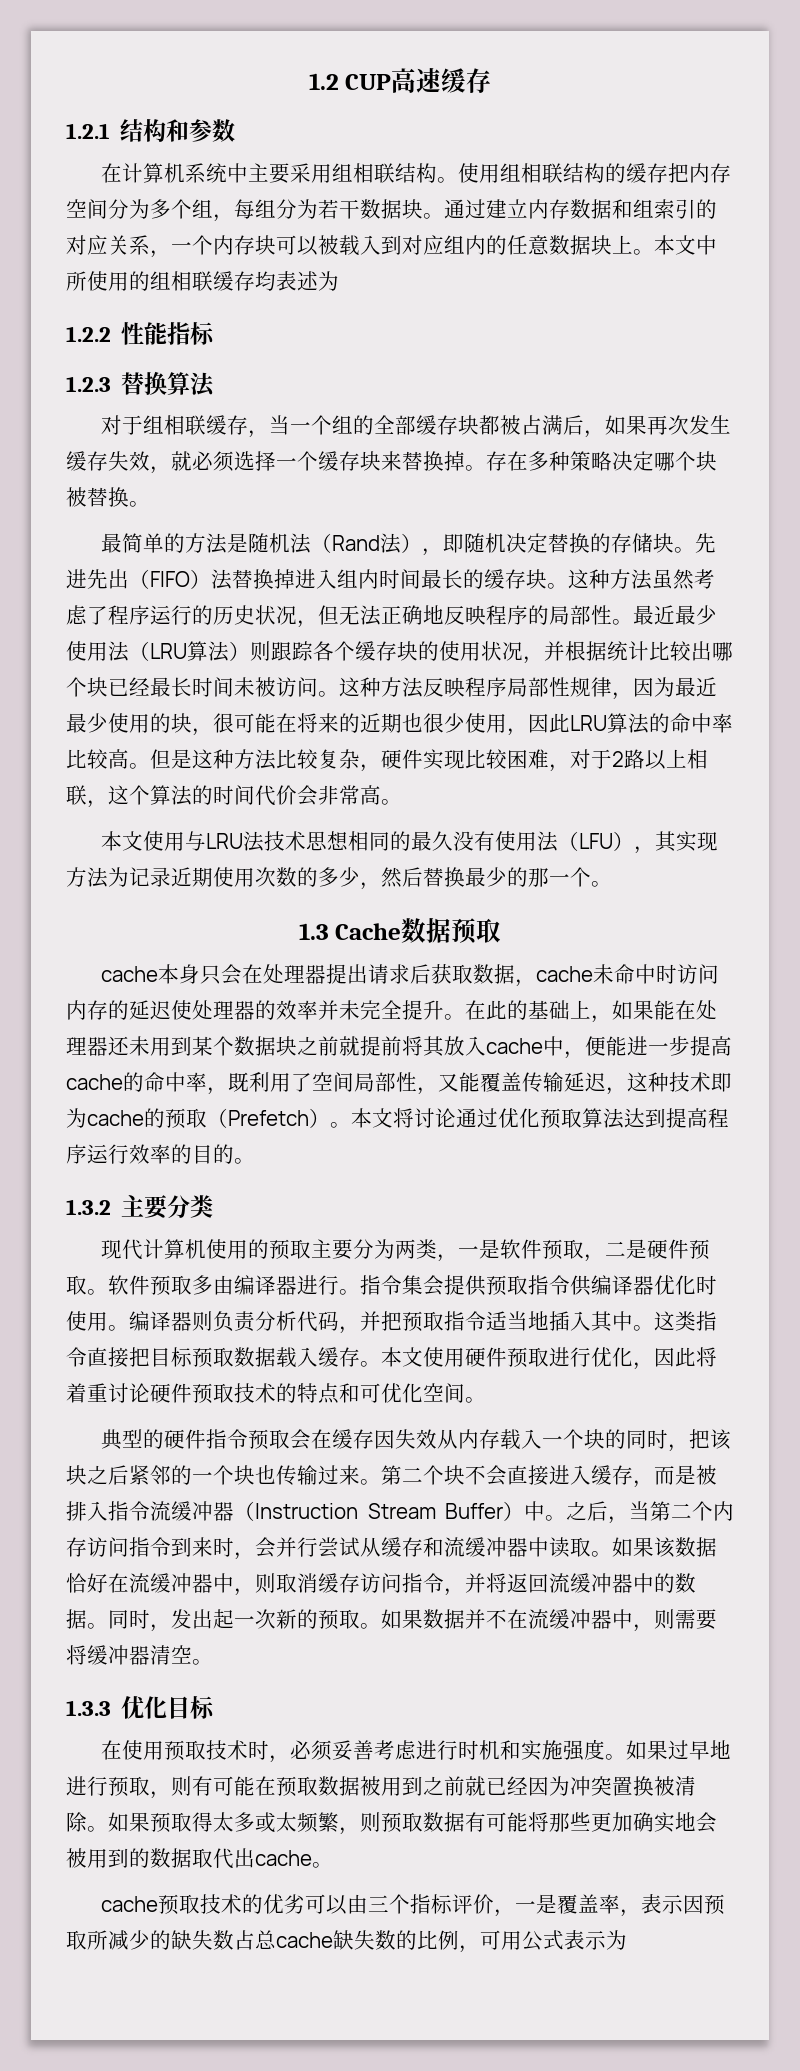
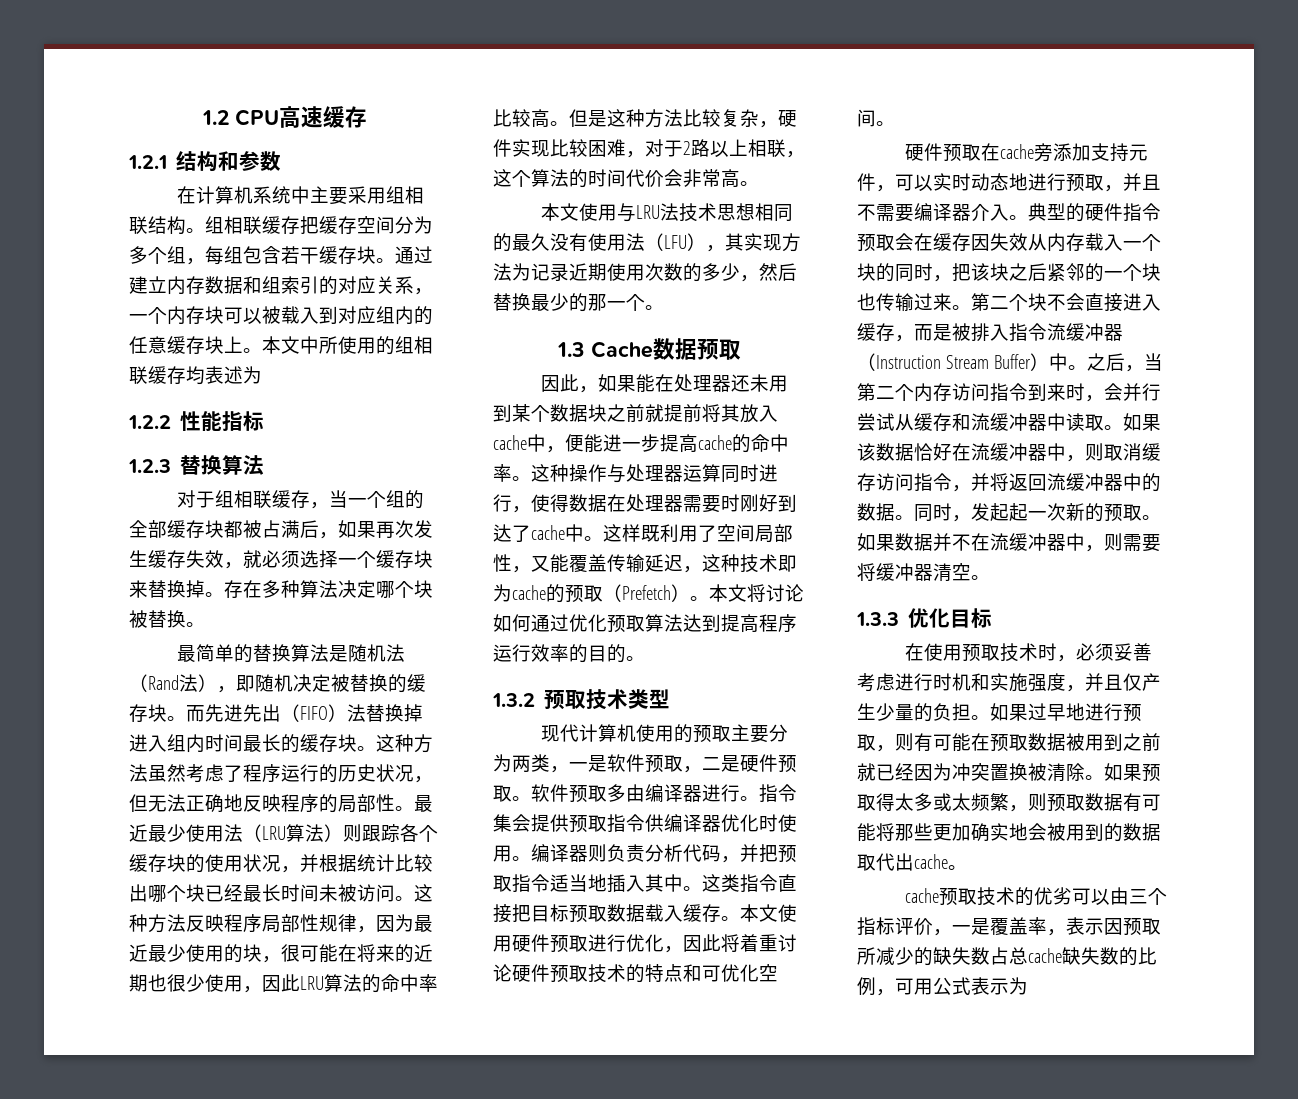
- 1.2 CUP高速缓存
+ 1.2 CPU高速缓存
- 使用组相联结构的缓存把内存空间分为多个组，每组分为若干数据块。
+ 组相联缓存把缓存空间分为多个组，每组包含若干缓存块。
- 通过建立内存数据和组索引的对应关系，一个内存块可以被载入到对应组内的任意数据块上。
+ 通过建立内存数据和组索引的对应关系，一个内存块可以被载入到对应组内的任意缓存块上。
- 存在多种策略决定哪个块被替换。
+ 存在多种算法决定哪个块被替换。
- 最简单的方法是随机法（Rand法），即随机决定替换的存储块。先进先出（FIFO）法替换掉进入组内时间最长的缓存块。
+ 最简单的替换算法是随机法（Rand法），即随机决定被替换的缓存块。而先进先出（FIFO）法替换掉进入组内时间最长的缓存块。
- cache本身只会在处理器提出请求后获取数据，cache未命中时访问内存的延迟使处理器的效率并未完全提升。在此的基础上，如果能在处理器还未用到某个数据块之前就提前将其放入cache中，便能进一步提高cache的命中率，既利用了空间局部性，又能覆盖传输延迟，这种技术即为cache的预取（Prefetch）。
+ 因此，如果能在处理器还未用到某个数据块之前就提前将其放入cache中，便能进一步提高cache的命中率。这种操作与处理器运算同时进行，使得数据在处理器需要时刚好到达了cache中。这样既利用了空间局部性，又能覆盖传输延迟，这种技术即为cache的预取（Prefetch）。
- 本文将讨论通过优化预取算法达到提高程序运行效率的目的。
+ 本文将讨论如何通过优化预取算法达到提高程序运行效率的目的。
- 1.3.2主要分类
+ 1.3.2预取技术类型
+ 硬件预取在cache旁添加支持元件，可以实时动态地进行预取，并且不需要编译器介入。
- 同时，发出起一次新的预取。
+ 同时，发起起一次新的预取。
- 在使用预取技术时，必须妥善考虑进行时机和实施强度。
+ 在使用预取技术时，必须妥善考虑进行时机和实施强度，并且仅产生少量的负担。

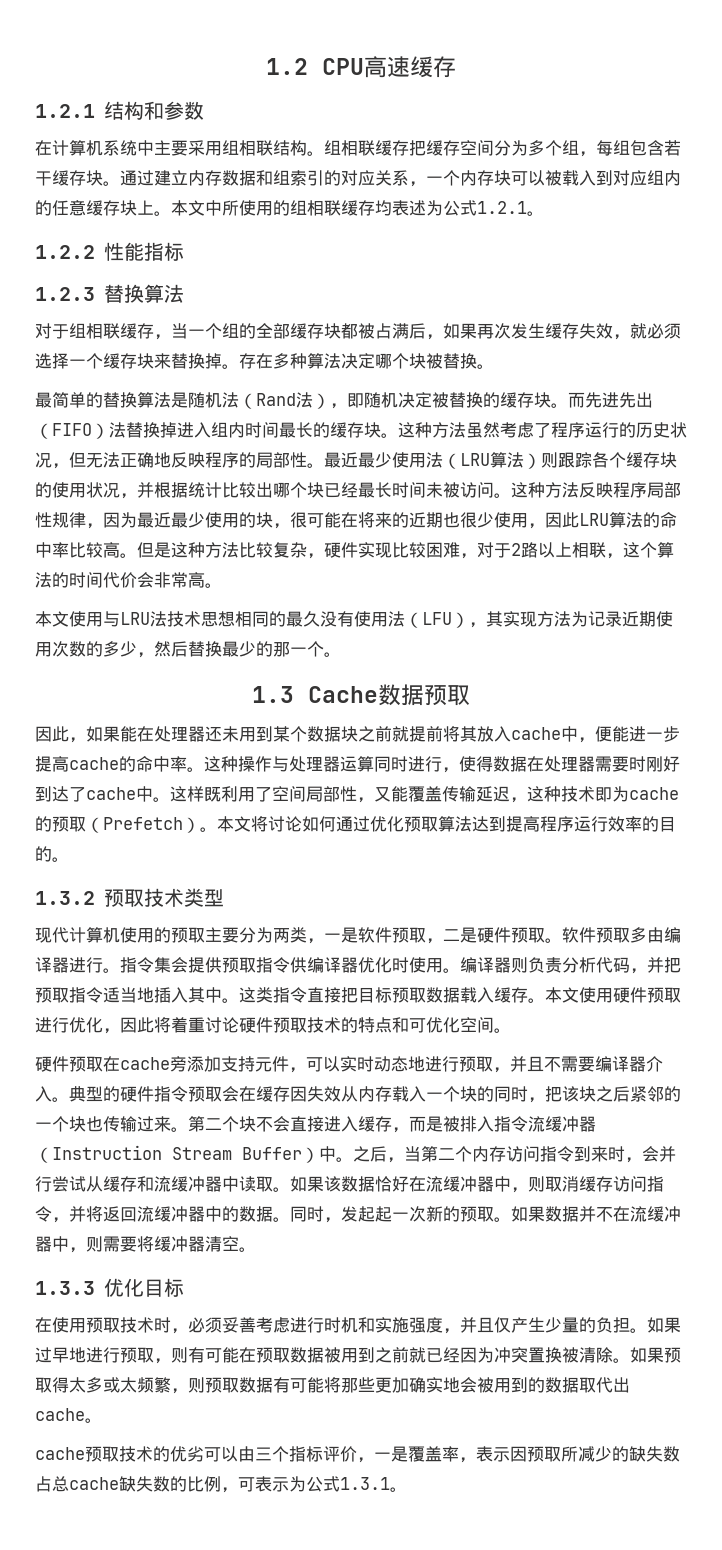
- 本文中所使用的组相联缓存均表述为
+ 本文中所使用的组相联缓存均表述为公式1.2.1。
- cache预取技术的优劣可以由三个指标评价，一是覆盖率，表示因预取所减少的缺失数占总cache缺失数的比例，可用公式表示为
+ cache预取技术的优劣可以由三个指标评价，一是覆盖率，表示因预取所减少的缺失数占总cache缺失数的比例，可表示为公式1.3.1。

